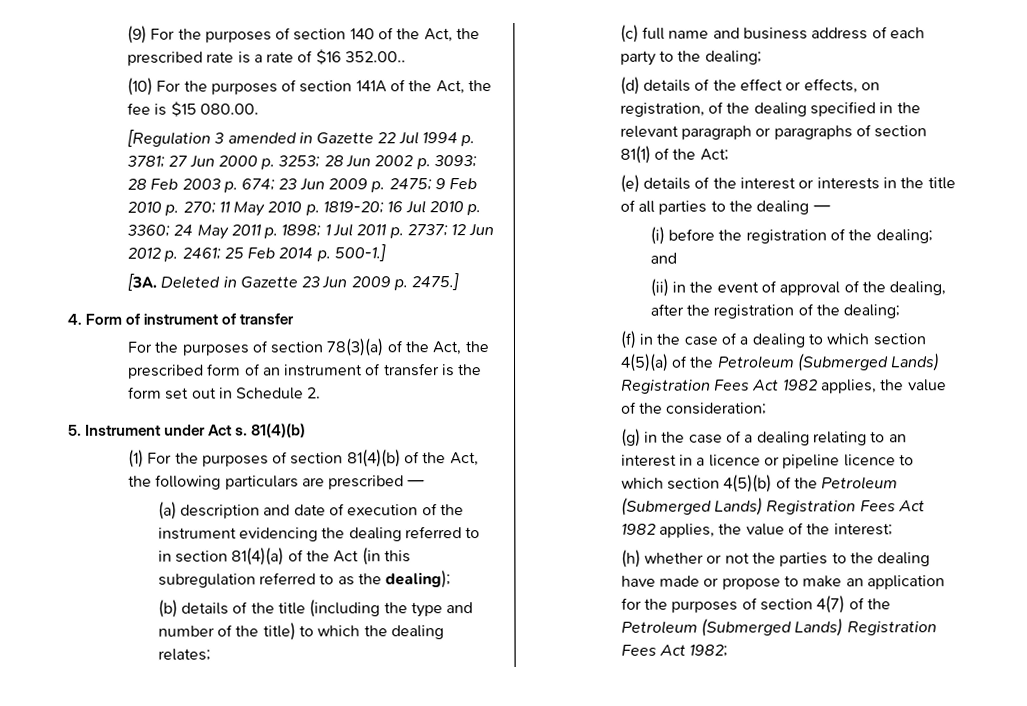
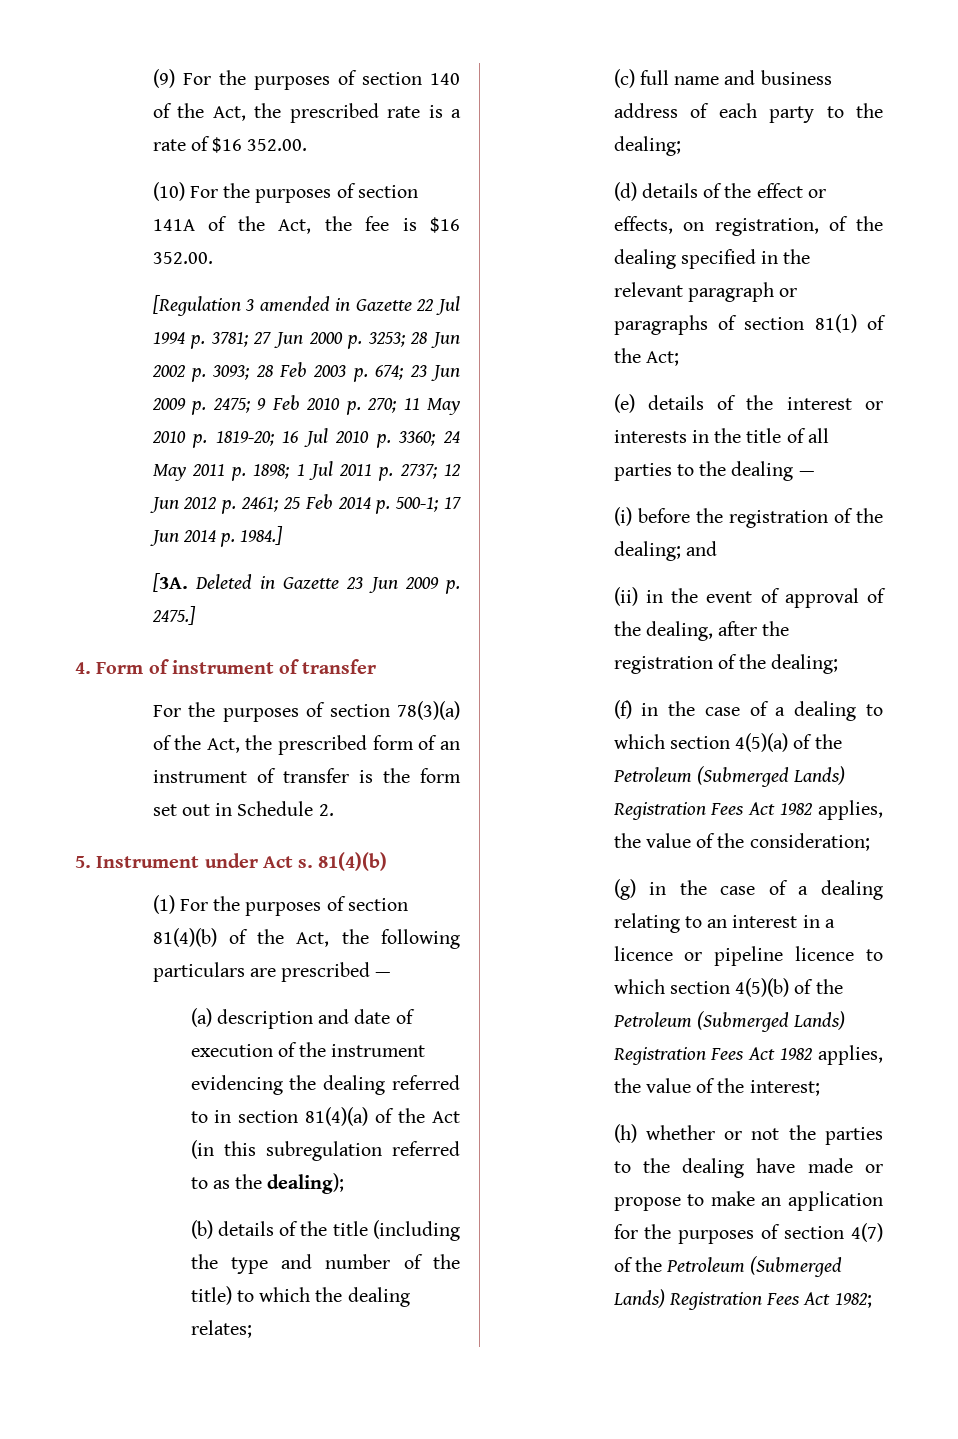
- (9) For the purposes of section 140 of the Act, the prescribed rate is a rate of $16 352.00..
+ (9) For the purposes of section 140 of the Act, the prescribed rate is a rate of $16 352.00.
- (10) For the purposes of section 141A of the Act, the fee is $15 080.00.
+ (10) For the purposes of section 141A of the Act, the fee is $16 352.00.
- 25 Feb 2014 p. 500-1.]
+ 25 Feb 2014 p. 500-1; 17 Jun 2014 p. 1984.]

